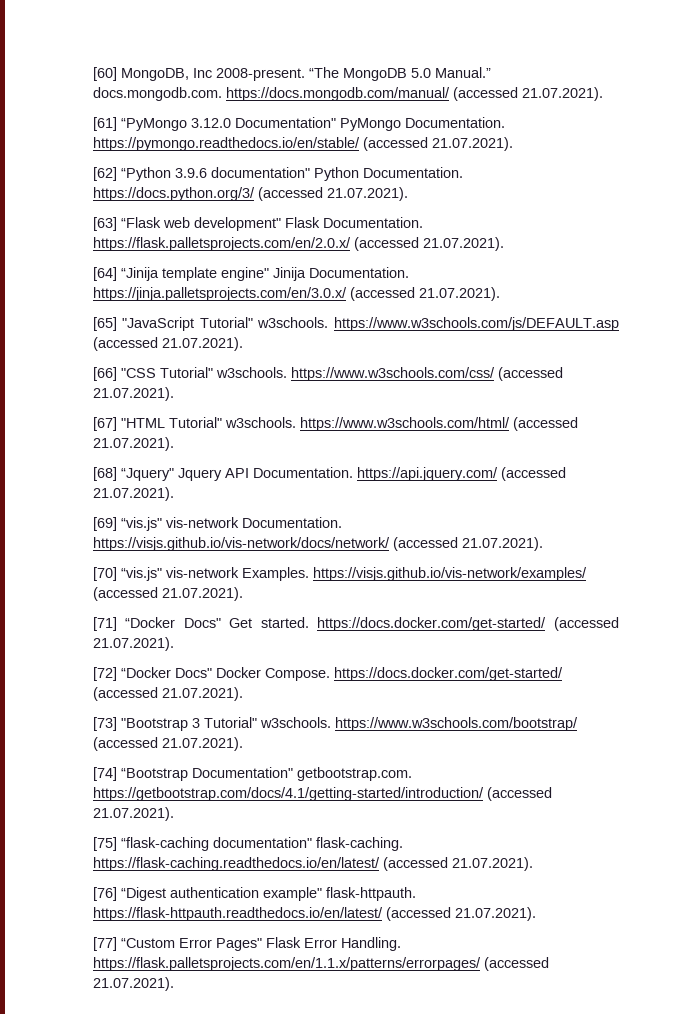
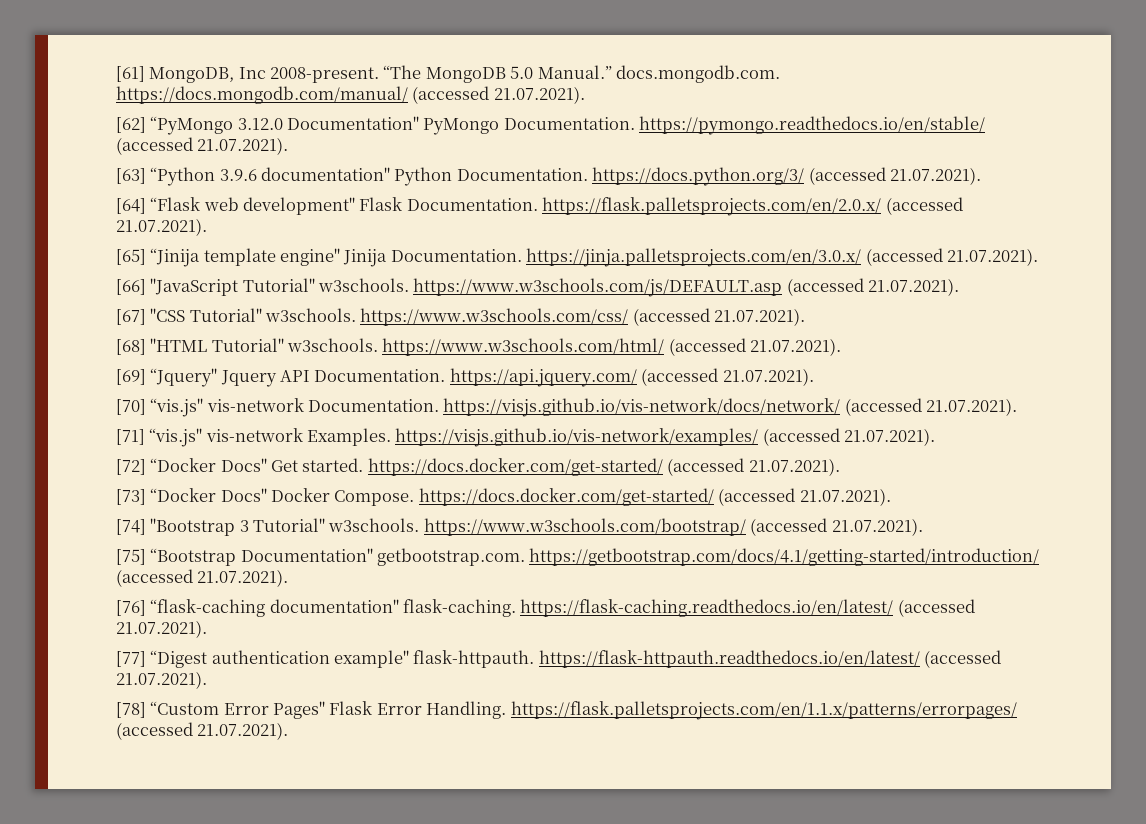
- [60] MongoDB, Inc 2008-present.
+ [61] MongoDB, Inc 2008-present.
- [61] “PyMongo 3.12.0 Documentation" PyMongo Documentation. https://pymongo.readthedocs.io/en/stable/ (accessed 21.07.2021).
+ [62] “PyMongo 3.12.0 Documentation" PyMongo Documentation. https://pymongo.readthedocs.io/en/stable/ (accessed 21.07.2021).
- [62] “Python 3.9.6 documentation" Python Documentation. https://docs.python.org/3/ (accessed 21.07.2021).
+ [63] “Python 3.9.6 documentation" Python Documentation. https://docs.python.org/3/ (accessed 21.07.2021).
- [63] “Flask web development" Flask Documentation. https://flask.palletsprojects.com/en/2.0.x/ (accessed 21.07.2021).
+ [64] “Flask web development" Flask Documentation. https://flask.palletsprojects.com/en/2.0.x/ (accessed 21.07.2021).
- [64] “Jinija template engine" Jinija Documentation. https://jinja.palletsprojects.com/en/3.0.x/ (accessed 21.07.2021).
+ [65] “Jinija template engine" Jinija Documentation. https://jinja.palletsprojects.com/en/3.0.x/ (accessed 21.07.2021).
- [65] "JavaScript Tutorial" w3schools. https://www.w3schools.com/js/DEFAULT.asp (accessed 21.07.2021).
+ [66] "JavaScript Tutorial" w3schools. https://www.w3schools.com/js/DEFAULT.asp (accessed 21.07.2021).
- [66] "CSS Tutorial" w3schools. https://www.w3schools.com/css/ (accessed 21.07.2021).
+ [67] "CSS Tutorial" w3schools. https://www.w3schools.com/css/ (accessed 21.07.2021).
- [67] "HTML Tutorial" w3schools. https://www.w3schools.com/html/ (accessed 21.07.2021).
+ [68] "HTML Tutorial" w3schools. https://www.w3schools.com/html/ (accessed 21.07.2021).
- [68] “Jquery" Jquery API Documentation. https://api.jquery.com/ (accessed 21.07.2021).
+ [69] “Jquery" Jquery API Documentation. https://api.jquery.com/ (accessed 21.07.2021).
- [69] “vis.js" vis-network Documentation. https://visjs.github.io/vis-network/docs/network/ (accessed 21.07.2021).
+ [70] “vis.js" vis-network Documentation. https://visjs.github.io/vis-network/docs/network/ (accessed 21.07.2021).
- [70] “vis.js" vis-network Examples. https://visjs.github.io/vis-network/examples/ (accessed 21.07.2021).
+ [71] “vis.js" vis-network Examples. https://visjs.github.io/vis-network/examples/ (accessed 21.07.2021).
- [71] “Docker Docs" Get started. https://docs.docker.com/get-started/ (accessed 21.07.2021).
+ [72] “Docker Docs" Get started. https://docs.docker.com/get-started/ (accessed 21.07.2021).
- [72] “Docker Docs" Docker Compose. https://docs.docker.com/get-started/ (accessed 21.07.2021).
+ [73] “Docker Docs" Docker Compose. https://docs.docker.com/get-started/ (accessed 21.07.2021).
- [73] "Bootstrap 3 Tutorial" w3schools. https://www.w3schools.com/bootstrap/ (accessed 21.07.2021).
+ [74] "Bootstrap 3 Tutorial" w3schools. https://www.w3schools.com/bootstrap/ (accessed 21.07.2021).
- [74] “Bootstrap Documentation" getbootstrap.com. https://getbootstrap.com/docs/4.1/getting-started/introduction/ (accessed 21.07.2021).
+ [75] “Bootstrap Documentation" getbootstrap.com. https://getbootstrap.com/docs/4.1/getting-started/introduction/ (accessed 21.07.2021).
- [75] “flask-caching documentation" flask-caching. https://flask-caching.readthedocs.io/en/latest/ (accessed 21.07.2021).
+ [76] “flask-caching documentation" flask-caching. https://flask-caching.readthedocs.io/en/latest/ (accessed 21.07.2021).
- [76] “Digest authentication example" flask-httpauth. https://flask-httpauth.readthedocs.io/en/latest/ (accessed 21.07.2021).
+ [77] “Digest authentication example" flask-httpauth. https://flask-httpauth.readthedocs.io/en/latest/ (accessed 21.07.2021).
- [77] “Custom Error Pages" Flask Error Handling. https://flask.palletsprojects.com/en/1.1.x/patterns/errorpages/ (accessed 21.07.2021).
+ [78] “Custom Error Pages" Flask Error Handling. https://flask.palletsprojects.com/en/1.1.x/patterns/errorpages/ (accessed 21.07.2021).

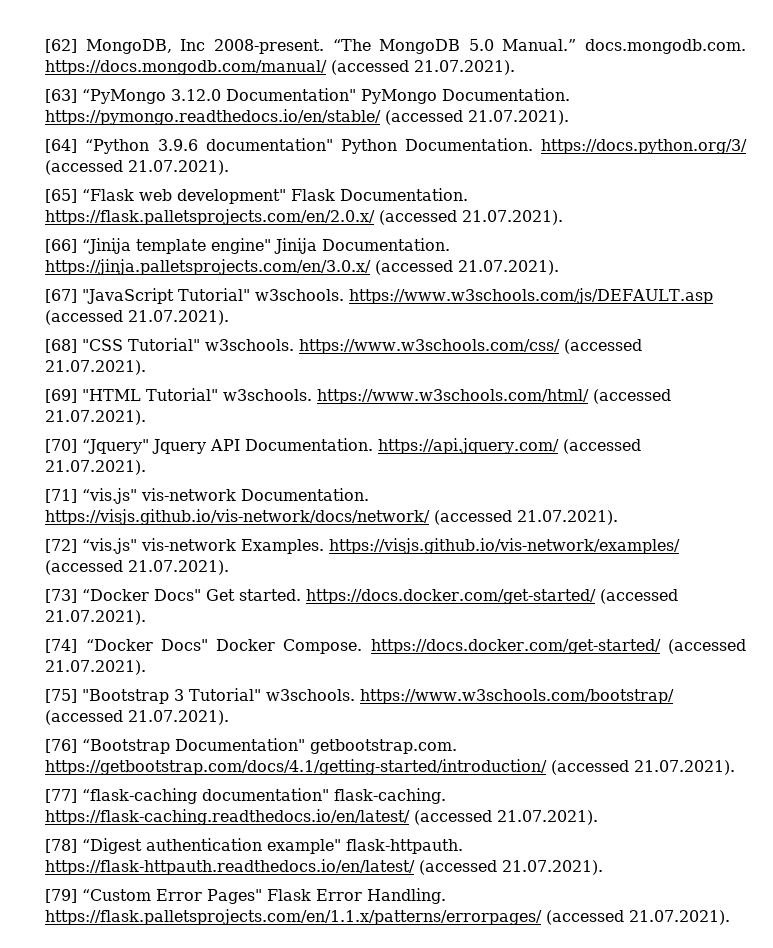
- [61] MongoDB, Inc 2008-present.
+ [62] MongoDB, Inc 2008-present.
- [62] “PyMongo 3.12.0 Documentation" PyMongo Documentation. https://pymongo.readthedocs.io/en/stable/ (accessed 21.07.2021).
+ [63] “PyMongo 3.12.0 Documentation" PyMongo Documentation. https://pymongo.readthedocs.io/en/stable/ (accessed 21.07.2021).
- [63] “Python 3.9.6 documentation" Python Documentation. https://docs.python.org/3/ (accessed 21.07.2021).
+ [64] “Python 3.9.6 documentation" Python Documentation. https://docs.python.org/3/ (accessed 21.07.2021).
- [64] “Flask web development" Flask Documentation. https://flask.palletsprojects.com/en/2.0.x/ (accessed 21.07.2021).
+ [65] “Flask web development" Flask Documentation. https://flask.palletsprojects.com/en/2.0.x/ (accessed 21.07.2021).
- [65] “Jinija template engine" Jinija Documentation. https://jinja.palletsprojects.com/en/3.0.x/ (accessed 21.07.2021).
+ [66] “Jinija template engine" Jinija Documentation. https://jinja.palletsprojects.com/en/3.0.x/ (accessed 21.07.2021).
- [66] "JavaScript Tutorial" w3schools. https://www.w3schools.com/js/DEFAULT.asp (accessed 21.07.2021).
+ [67] "JavaScript Tutorial" w3schools. https://www.w3schools.com/js/DEFAULT.asp (accessed 21.07.2021).
- [67] "CSS Tutorial" w3schools. https://www.w3schools.com/css/ (accessed 21.07.2021).
+ [68] "CSS Tutorial" w3schools. https://www.w3schools.com/css/ (accessed 21.07.2021).
- [68] "HTML Tutorial" w3schools. https://www.w3schools.com/html/ (accessed 21.07.2021).
+ [69] "HTML Tutorial" w3schools. https://www.w3schools.com/html/ (accessed 21.07.2021).
- [69] “Jquery" Jquery API Documentation. https://api.jquery.com/ (accessed 21.07.2021).
+ [70] “Jquery" Jquery API Documentation. https://api.jquery.com/ (accessed 21.07.2021).
- [70] “vis.js" vis-network Documentation. https://visjs.github.io/vis-network/docs/network/ (accessed 21.07.2021).
+ [71] “vis.js" vis-network Documentation. https://visjs.github.io/vis-network/docs/network/ (accessed 21.07.2021).
- [71] “vis.js" vis-network Examples. https://visjs.github.io/vis-network/examples/ (accessed 21.07.2021).
+ [72] “vis.js" vis-network Examples. https://visjs.github.io/vis-network/examples/ (accessed 21.07.2021).
- [72] “Docker Docs" Get started. https://docs.docker.com/get-started/ (accessed 21.07.2021).
+ [73] “Docker Docs" Get started. https://docs.docker.com/get-started/ (accessed 21.07.2021).
- [73] “Docker Docs" Docker Compose. https://docs.docker.com/get-started/ (accessed 21.07.2021).
+ [74] “Docker Docs" Docker Compose. https://docs.docker.com/get-started/ (accessed 21.07.2021).
- [74] "Bootstrap 3 Tutorial" w3schools. https://www.w3schools.com/bootstrap/ (accessed 21.07.2021).
+ [75] "Bootstrap 3 Tutorial" w3schools. https://www.w3schools.com/bootstrap/ (accessed 21.07.2021).
- [75] “Bootstrap Documentation" getbootstrap.com. https://getbootstrap.com/docs/4.1/getting-started/introduction/ (accessed 21.07.2021).
+ [76] “Bootstrap Documentation" getbootstrap.com. https://getbootstrap.com/docs/4.1/getting-started/introduction/ (accessed 21.07.2021).
- [76] “flask-caching documentation" flask-caching. https://flask-caching.readthedocs.io/en/latest/ (accessed 21.07.2021).
+ [77] “flask-caching documentation" flask-caching. https://flask-caching.readthedocs.io/en/latest/ (accessed 21.07.2021).
- [77] “Digest authentication example" flask-httpauth. https://flask-httpauth.readthedocs.io/en/latest/ (accessed 21.07.2021).
+ [78] “Digest authentication example" flask-httpauth. https://flask-httpauth.readthedocs.io/en/latest/ (accessed 21.07.2021).
- [78] “Custom Error Pages" Flask Error Handling. https://flask.palletsprojects.com/en/1.1.x/patterns/errorpages/ (accessed 21.07.2021).
+ [79] “Custom Error Pages" Flask Error Handling. https://flask.palletsprojects.com/en/1.1.x/patterns/errorpages/ (accessed 21.07.2021).

